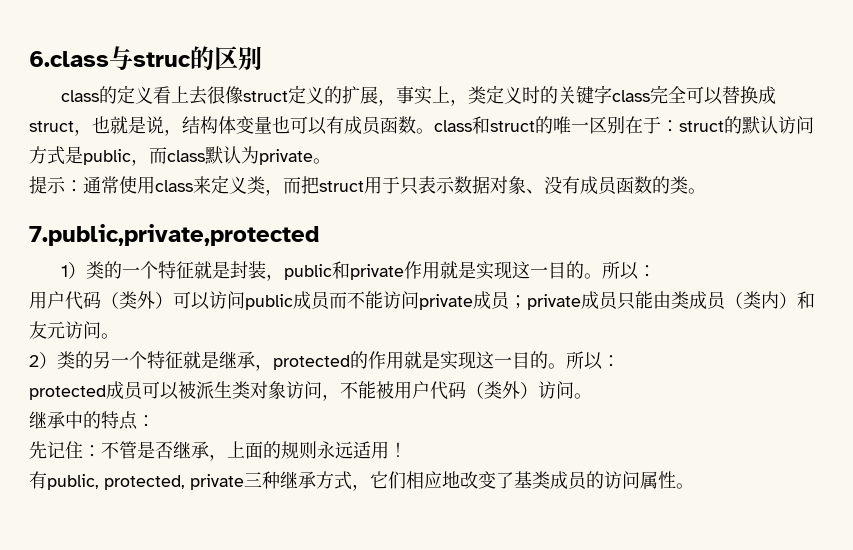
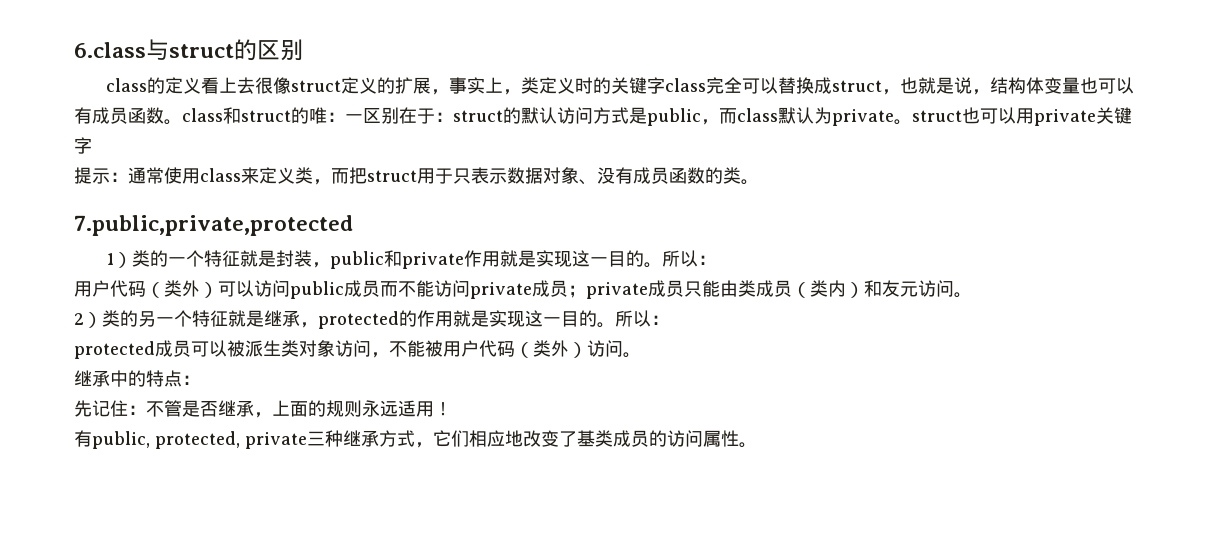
- 6.class与struc的区别
+ 6.class与struct的区别
- class的定义看上去很像struct定义的扩展，事实上，类定义时的关键字class完全可以替换成struct，也就是说，结构体变量也可以有成员函数。class和struct的唯一区别在于：struct的默认访问方式是public，而class默认为private。
+ class的定义看上去很像struct定义的扩展，事实上，类定义时的关键字class完全可以替换成struct，也就是说，结构体变量也可以有成员函数。class和struct的唯：一区别在于：struct的默认访问方式是public，而class默认为private。struct也可以用private关键字

